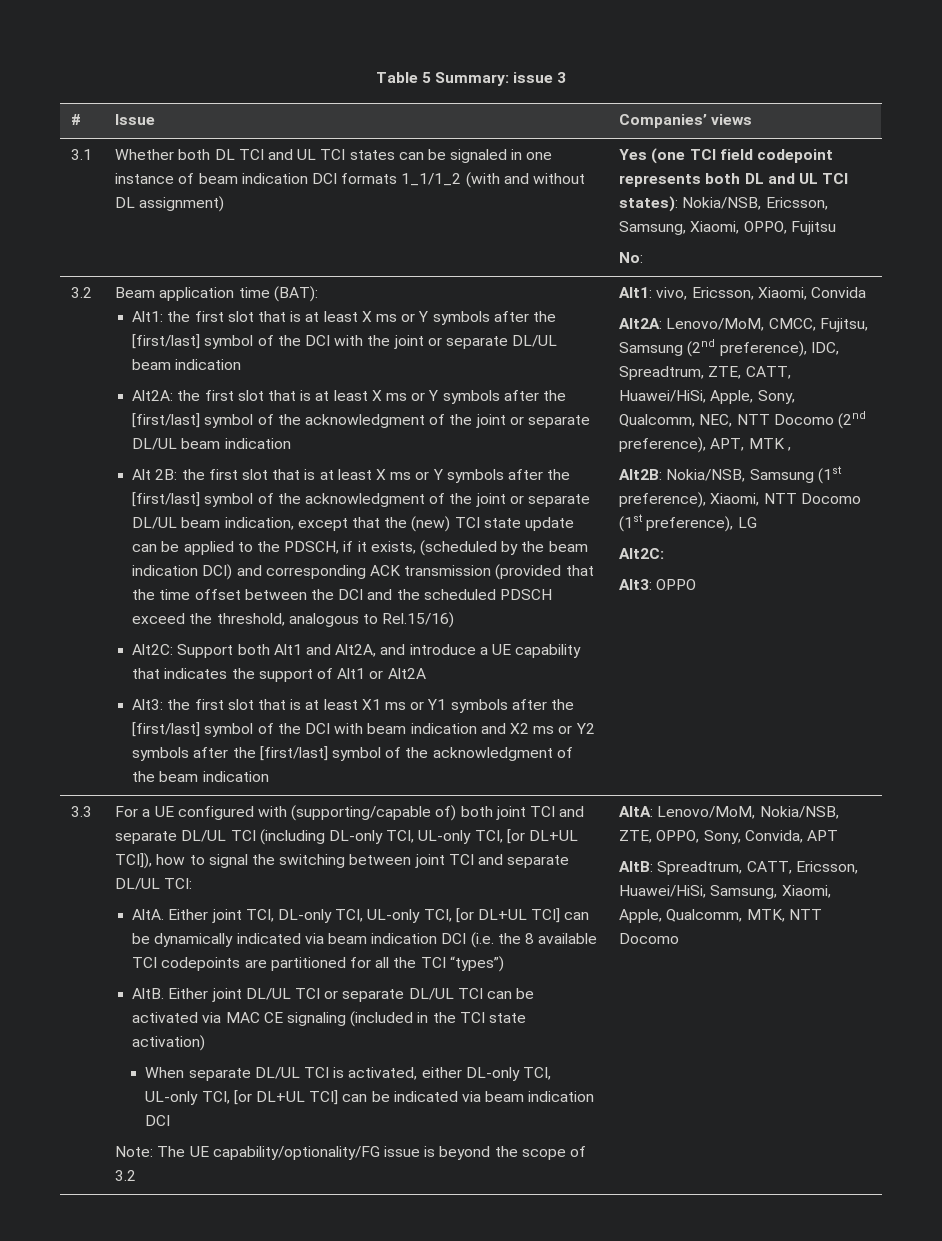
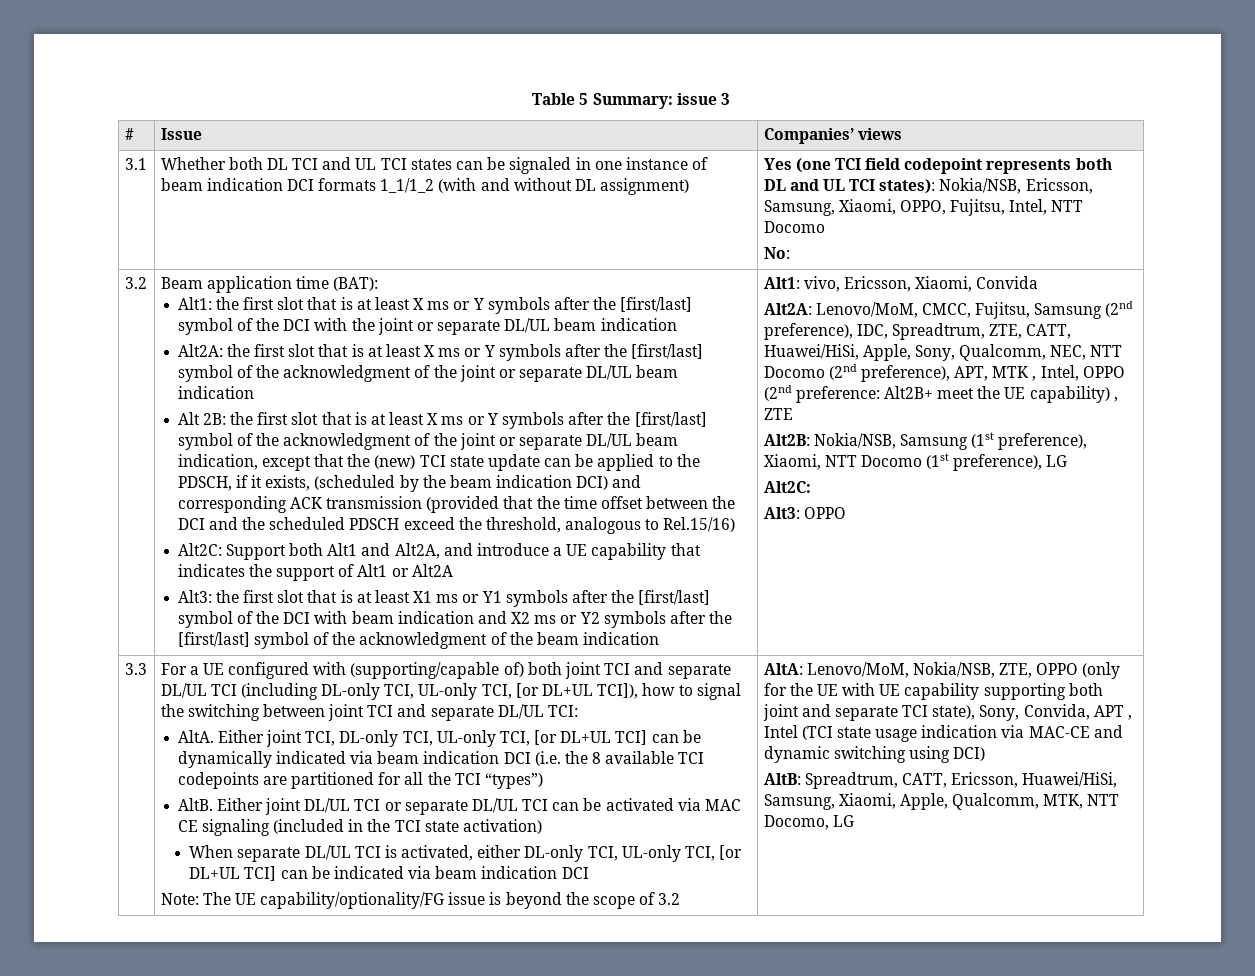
- Yes (one TCI field codepoint represents both DL and UL TCI states): Nokia/NSB, Ericsson, Samsung, Xiaomi, OPPO, Fujitsu
+ Yes (one TCI field codepoint represents both DL and UL TCI states): Nokia/NSB, Ericsson, Samsung, Xiaomi, OPPO, Fujitsu, Intel, NTT Docomo
- Alt2A: Lenovo/MoM, CMCC, Fujitsu, Samsung (2nd preference), IDC, Spreadtrum, ZTE, CATT, Huawei/HiSi, Apple, Sony, Qualcomm, NEC, NTT Docomo (2nd preference), APT, MTK ,
+ Alt2A: Lenovo/MoM, CMCC, Fujitsu, Samsung (2nd preference), IDC, Spreadtrum, ZTE, CATT, Huawei/HiSi, Apple, Sony, Qualcomm, NEC, NTT Docomo (2nd preference), APT, MTK , Intel, OPPO (2nd preference: Alt2B+ meet the UE capability) , ZTE
- AltA: Lenovo/MoM, Nokia/NSB, ZTE, OPPO, Sony, Convida, APT
+ AltA: Lenovo/MoM, Nokia/NSB, ZTE, OPPO (only for the UE with UE capability supporting both joint and separate TCI state), Sony, Convida, APT , Intel (TCI state usage indication via MAC-CE and dynamic switching using DCI)
- AltB: Spreadtrum, CATT, Ericsson, Huawei/HiSi, Samsung, Xiaomi, Apple, Qualcomm, MTK, NTT Docomo
+ AltB: Spreadtrum, CATT, Ericsson, Huawei/HiSi, Samsung, Xiaomi, Apple, Qualcomm, MTK, NTT Docomo, LG

